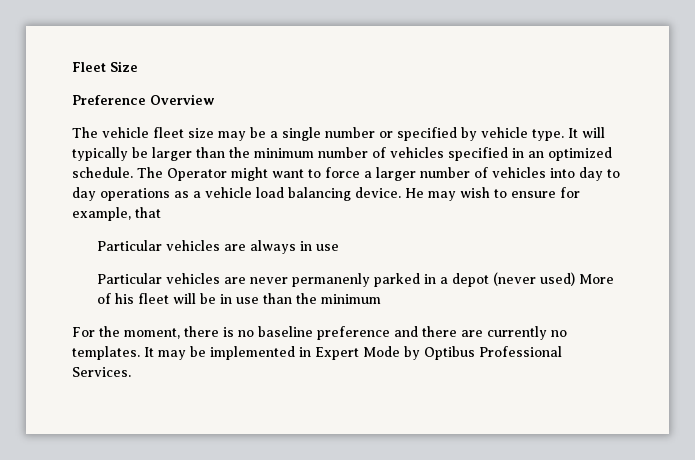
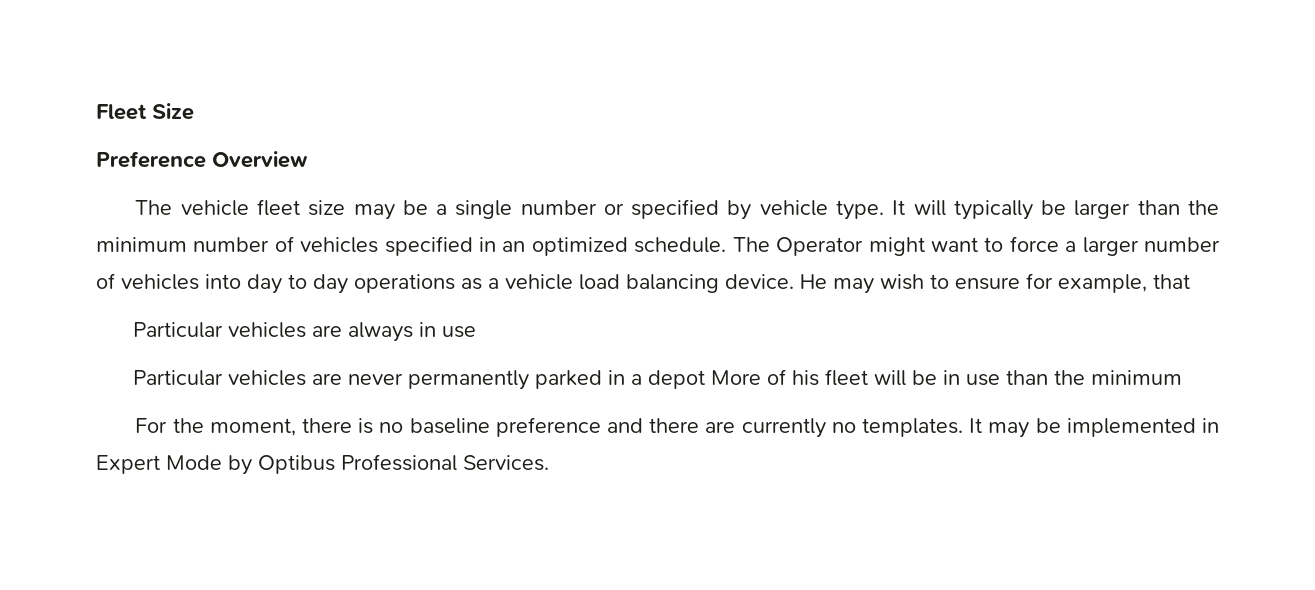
- Particular vehicles are never permanenly parked in a depot (never used) More of his fleet will be in use than the minimum
+ Particular vehicles are never permanently parked in a depot More of his fleet will be in use than the minimum

